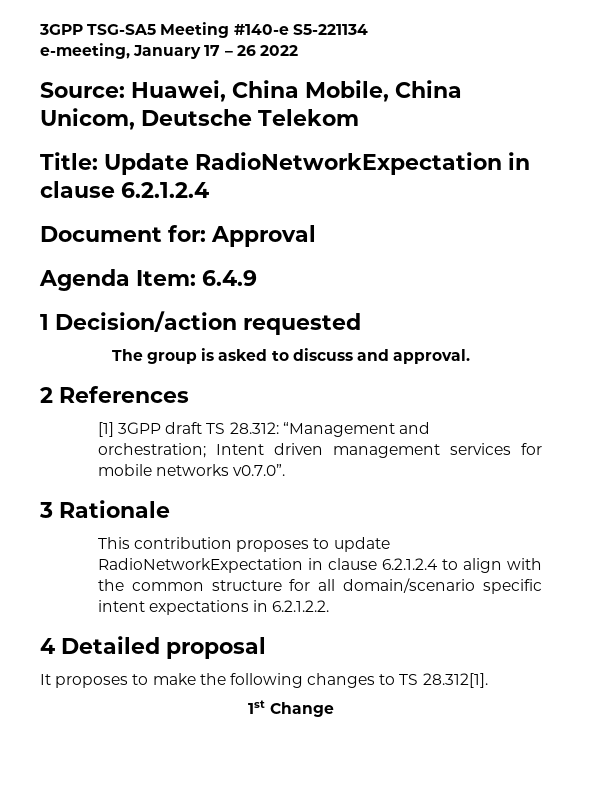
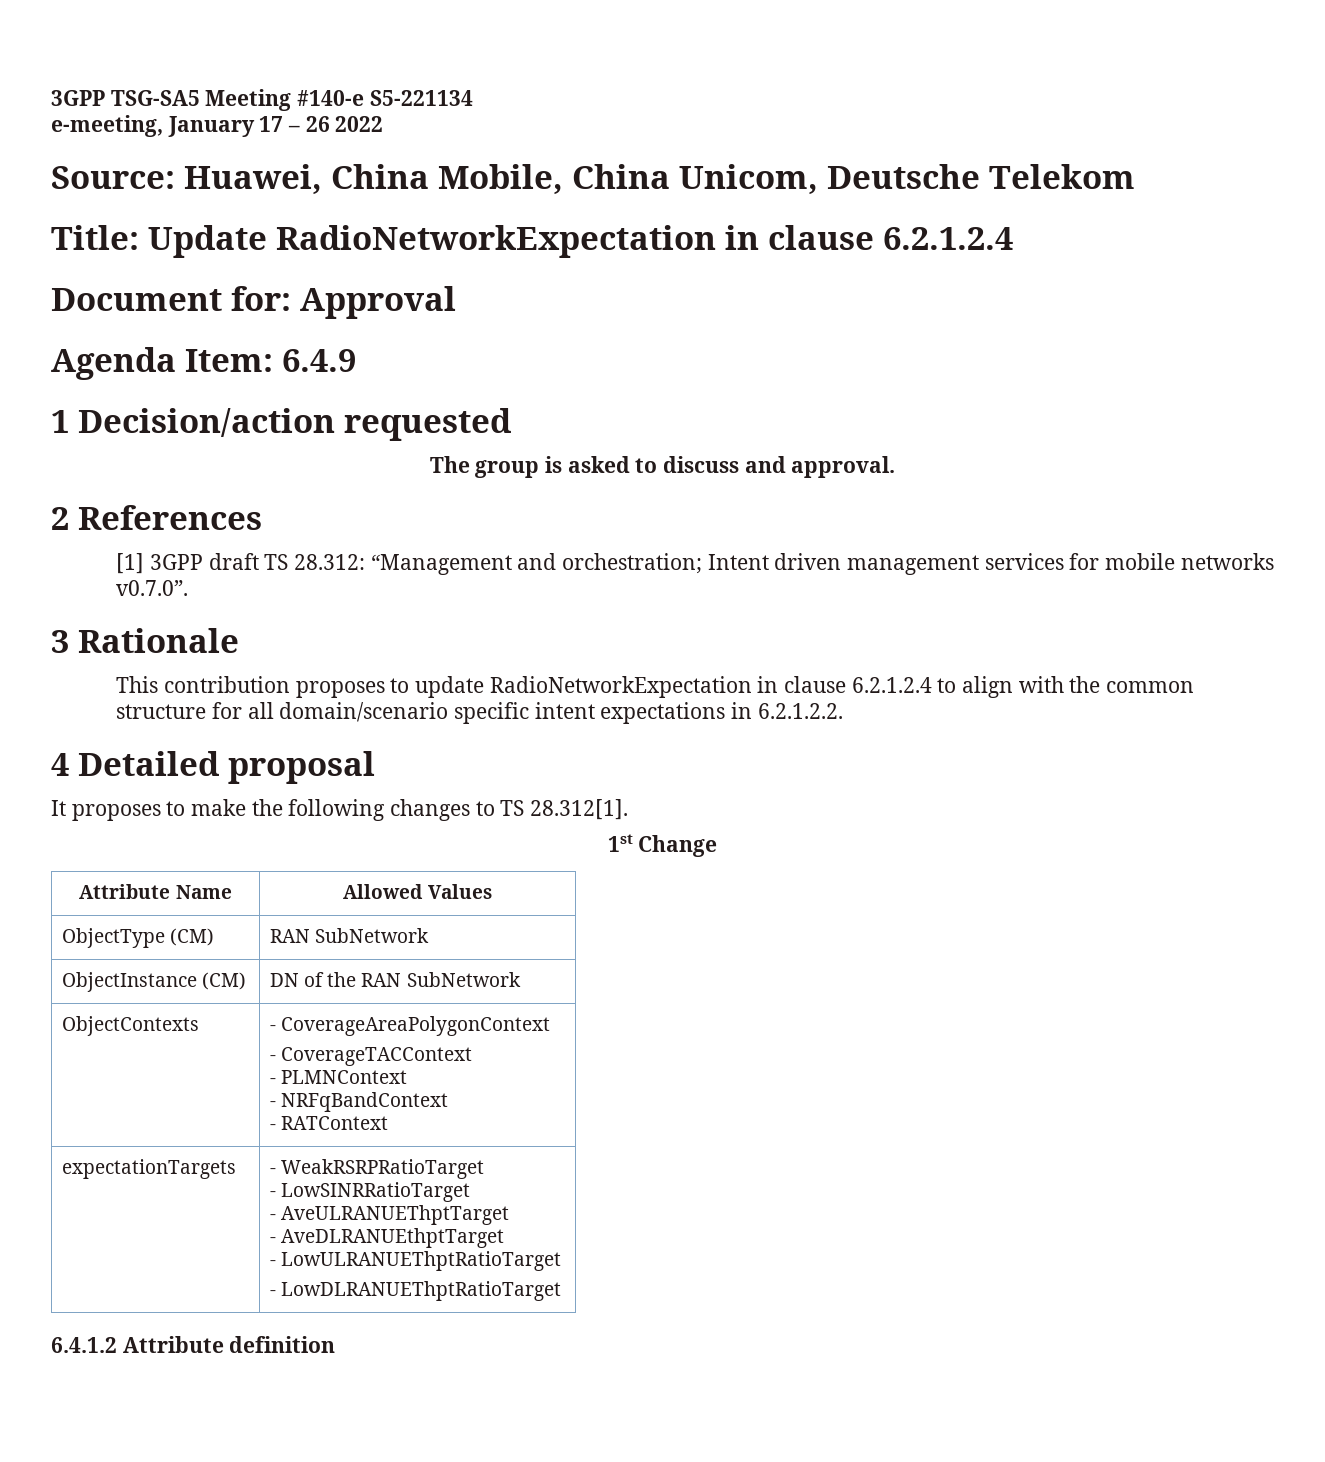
+ Attribute Name | Allowed Values
+ ObjectType (CM) | RAN SubNetwork
+ ObjectInstance (CM) | DN of the RAN SubNetwork
+ ObjectContexts | - CoverageAreaPolygonContext
+ - CoverageTACContext
+ - PLMNContext
+ - NRFqBandContext
+ - RATContext
+ expectationTargets | - WeakRSRPRatioTarget
+ - LowSINRRatioTarget
+ - AveULRANUEThptTarget
+ - AveDLRANUEthptTarget
+ - LowULRANUEThptRatioTarget
+ - LowDLRANUEThptRatioTarget
+ 6.4.1.2 Attribute definition

